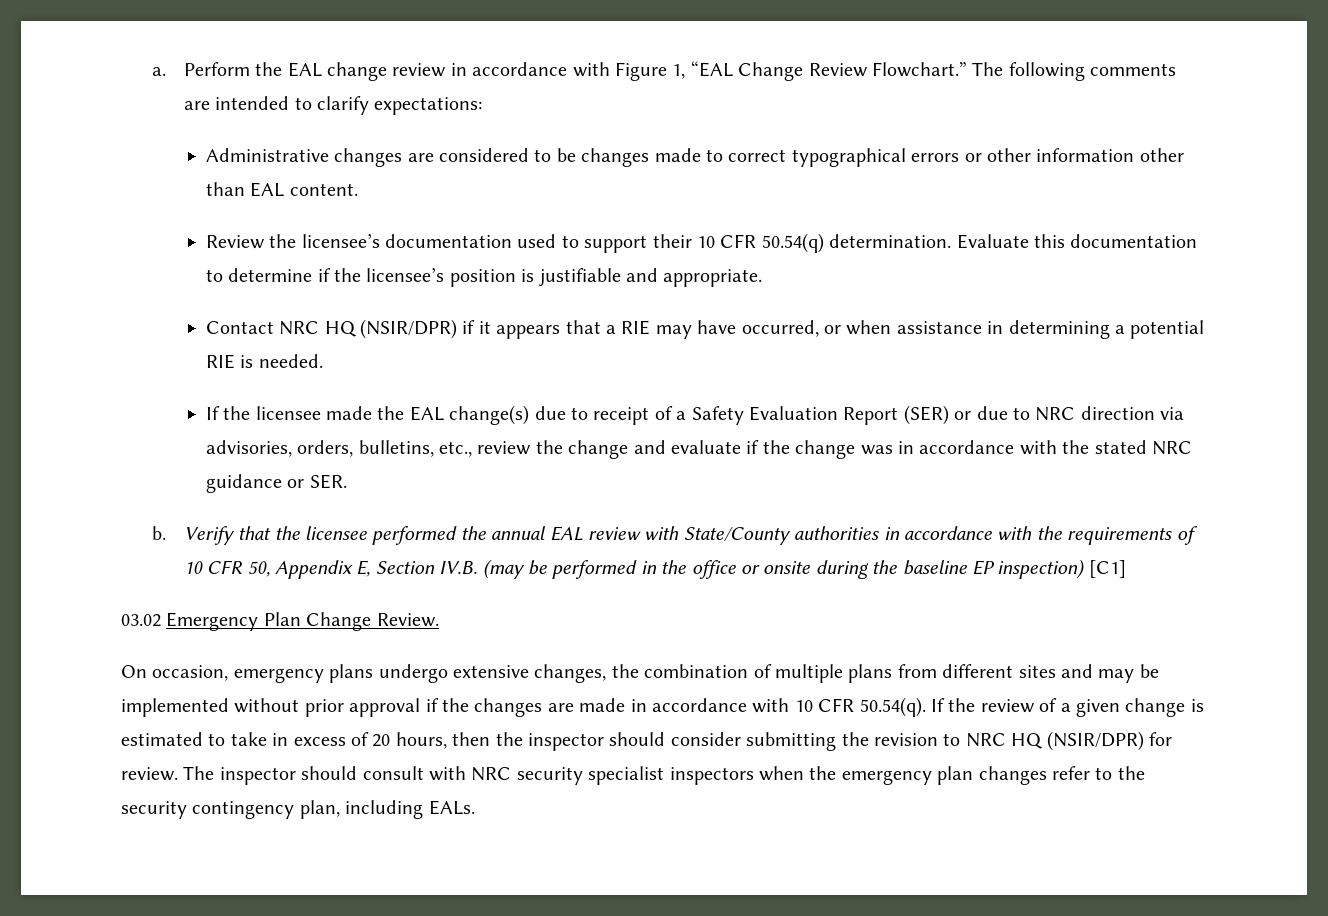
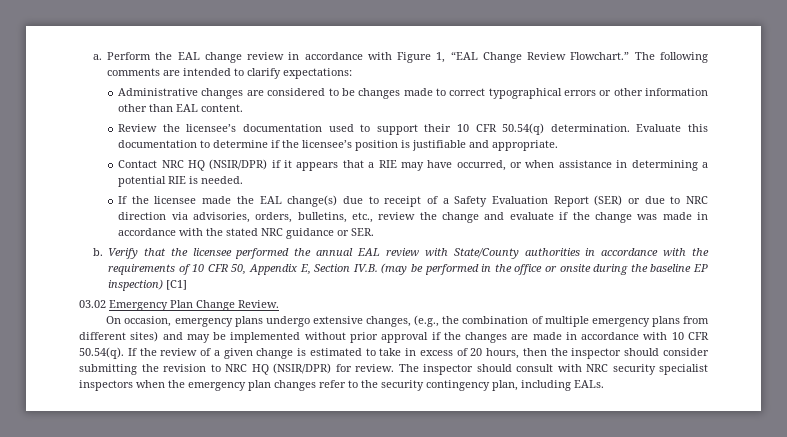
- If the licensee made the EAL change(s) due to receipt of a Safety Evaluation Report (SER) or due to NRC direction via advisories, orders, bulletins, etc., review the change and evaluate if the change was in accordance with the stated NRC guidance or SER.
+ If the licensee made the EAL change(s) due to receipt of a Safety Evaluation Report (SER) or due to NRC direction via advisories, orders, bulletins, etc., review the change and evaluate if the change was made in accordance with the stated NRC guidance or SER.
- On occasion, emergency plans undergo extensive changes, the combination of multiple plans from different sites and may be implemented without prior approval if the changes are made in accordance with 10 CFR 50.54(q). If the review of a given change is estimated to take in excess of 20 hours, then the inspector should consider submitting the revision to NRC HQ (NSIR/DPR) for review.
+ On occasion, emergency plans undergo extensive changes, (e.g., the combination of multiple emergency plans from different sites) and may be implemented without prior approval if the changes are made in accordance with 10 CFR 50.54(q). If the review of a given change is estimated to take in excess of 20 hours, then the inspector should consider submitting the revision to NRC HQ (NSIR/DPR) for review.

